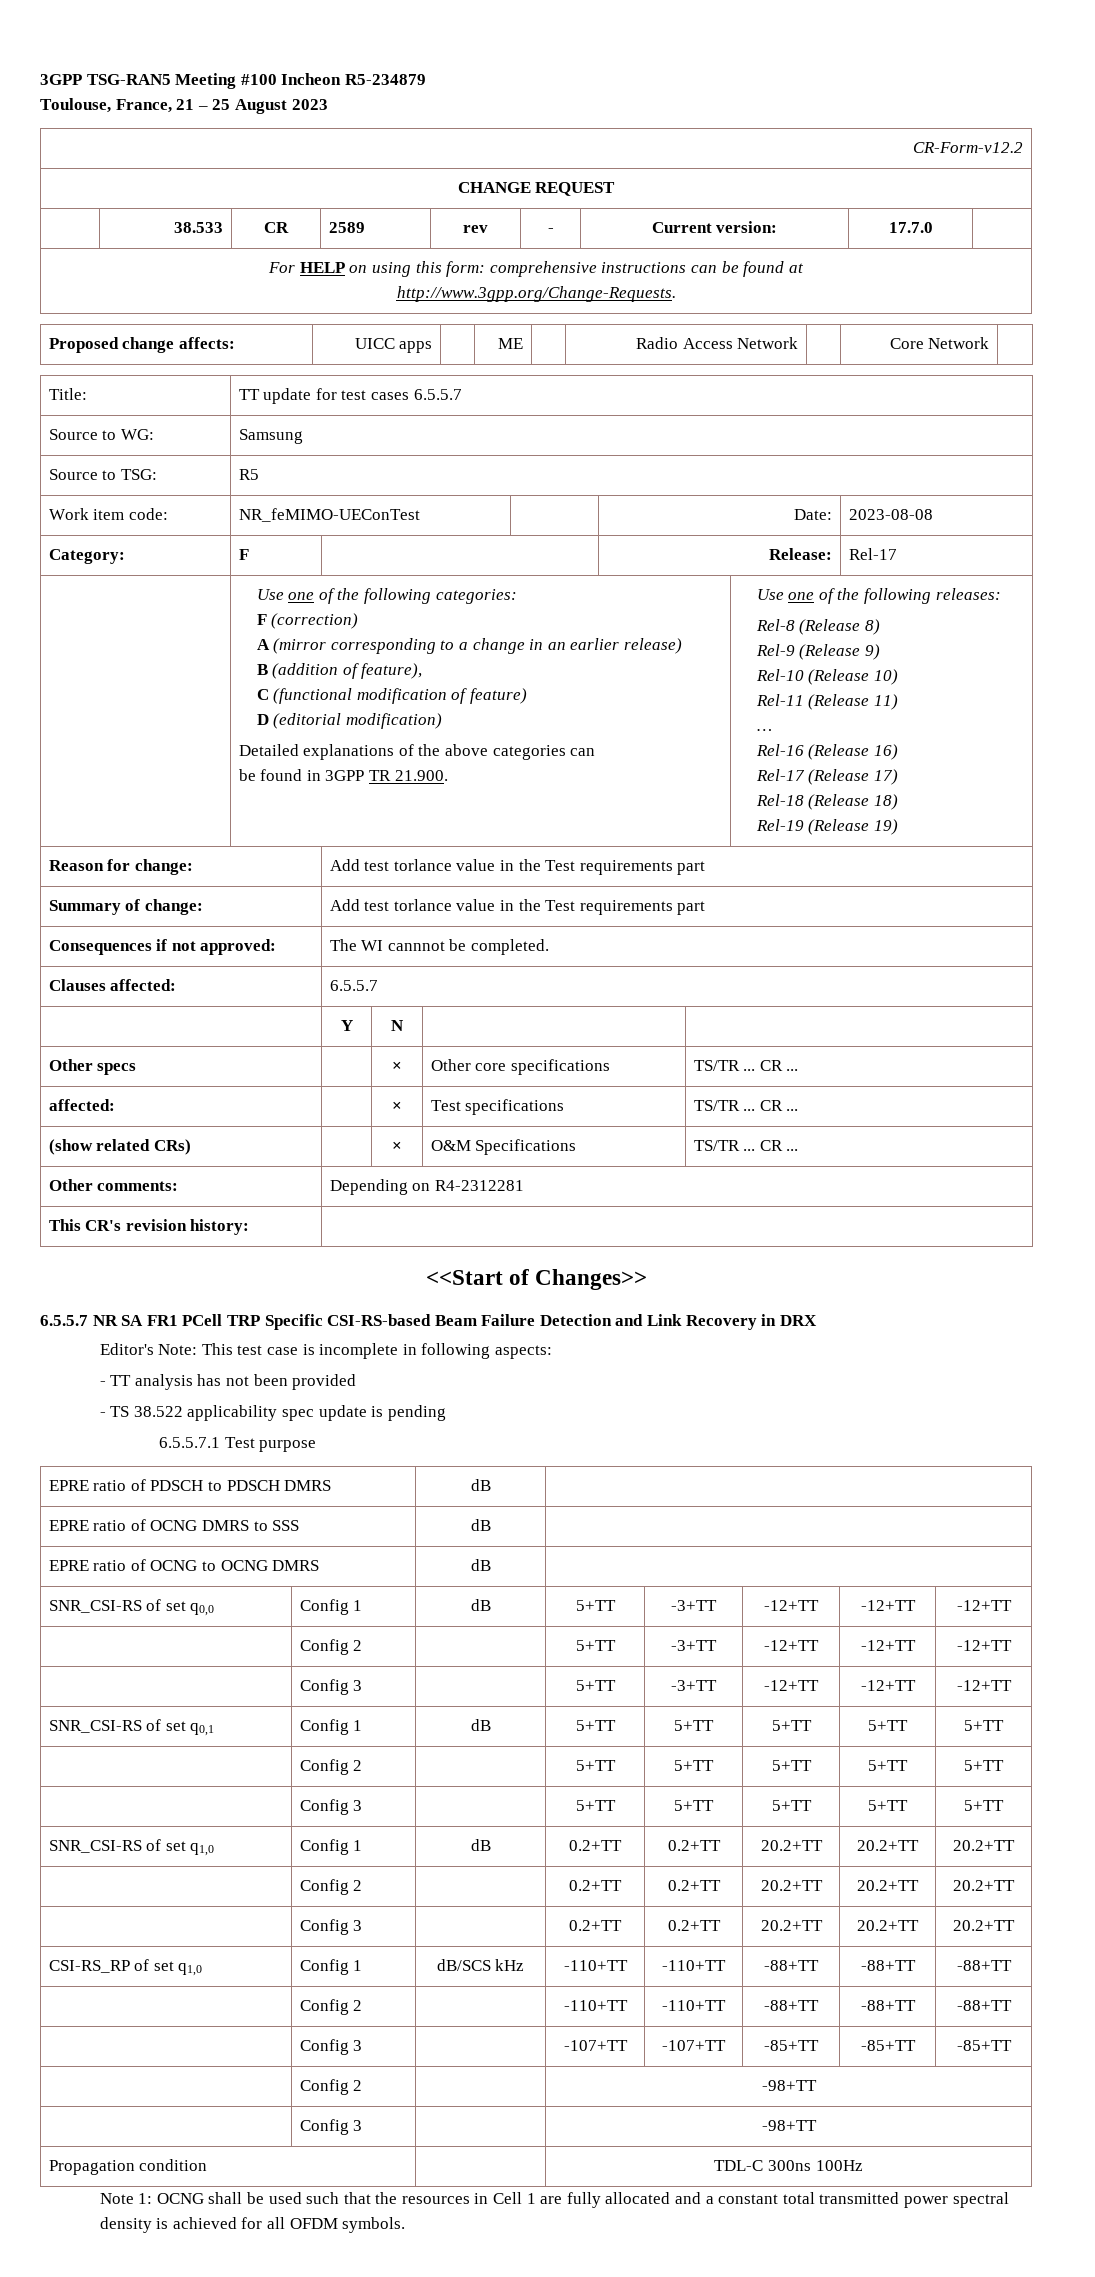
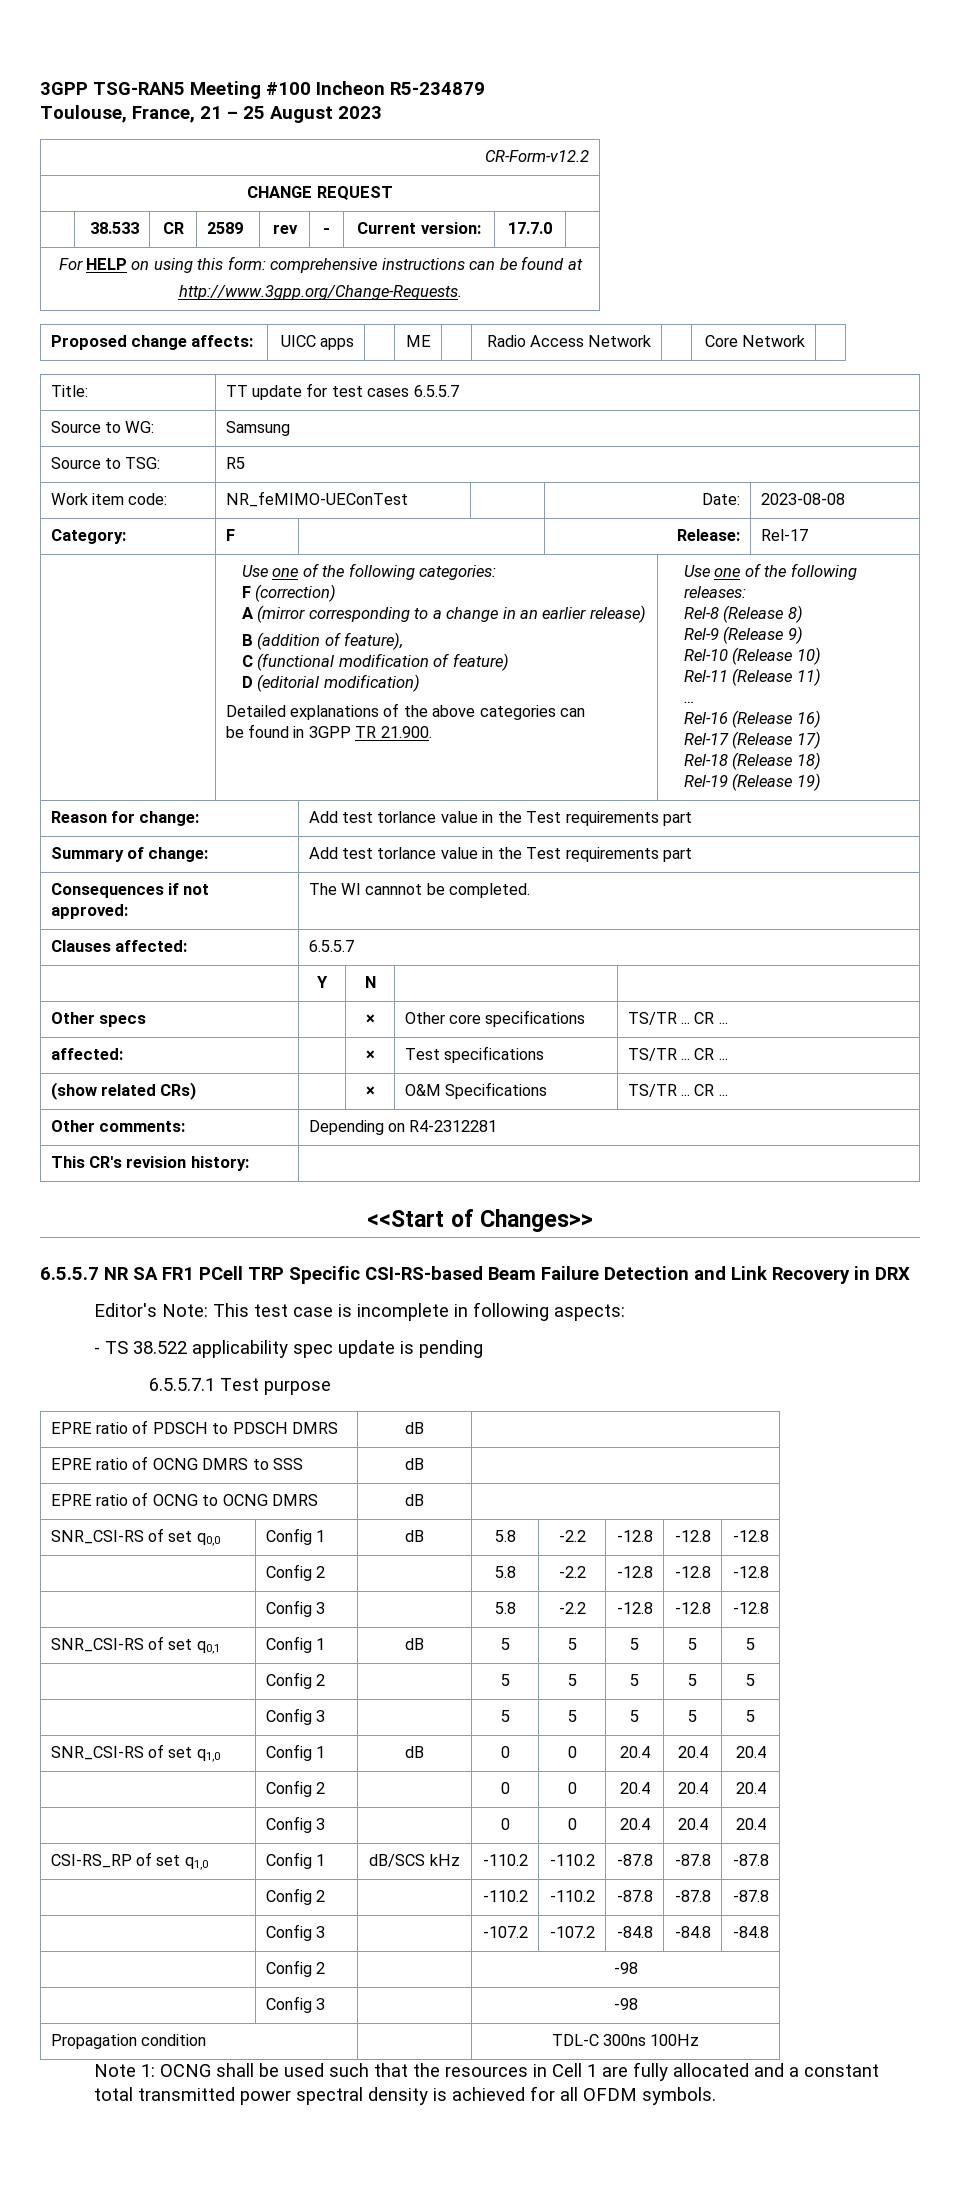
- - TT analysis has not been provided
- SNR_CSI-RS of set q0,0 | Config 1 | dB | 5+TT | -3+TT | -12+TT | -12+TT | -12+TT
- | Config 2 | | 5+TT | -3+TT | -12+TT | -12+TT | -12+TT
- | Config 3 | | 5+TT | -3+TT | -12+TT | -12+TT | -12+TT
+ SNR_CSI-RS of set q0,0 | Config 1 | dB | 5.8 | -2.2 | -12.8 | -12.8 | -12.8
+ | Config 2 | | 5.8 | -2.2 | -12.8 | -12.8 | -12.8
+ | Config 3 | | 5.8 | -2.2 | -12.8 | -12.8 | -12.8
- SNR_CSI-RS of set q0,1 | Config 1 | dB | 5+TT | 5+TT | 5+TT | 5+TT | 5+TT
- | Config 2 | | 5+TT | 5+TT | 5+TT | 5+TT | 5+TT
- | Config 3 | | 5+TT | 5+TT | 5+TT | 5+TT | 5+TT
+ SNR_CSI-RS of set q0,1 | Config 1 | dB | 5 | 5 | 5 | 5 | 5
+ | Config 2 | | 5 | 5 | 5 | 5 | 5
+ | Config 3 | | 5 | 5 | 5 | 5 | 5
- SNR_CSI-RS of set q1,0 | Config 1 | dB | 0.2+TT | 0.2+TT | 20.2+TT | 20.2+TT | 20.2+TT
- | Config 2 | | 0.2+TT | 0.2+TT | 20.2+TT | 20.2+TT | 20.2+TT
- | Config 3 | | 0.2+TT | 0.2+TT | 20.2+TT | 20.2+TT | 20.2+TT
+ SNR_CSI-RS of set q1,0 | Config 1 | dB | 0 | 0 | 20.4 | 20.4 | 20.4
+ | Config 2 | | 0 | 0 | 20.4 | 20.4 | 20.4
+ | Config 3 | | 0 | 0 | 20.4 | 20.4 | 20.4
- CSI-RS_RP of set q1,0 | Config 1 | dB/SCS kHz | -110+TT | -110+TT | -88+TT | -88+TT | -88+TT
- | Config 2 | | -110+TT | -110+TT | -88+TT | -88+TT | -88+TT
- | Config 3 | | -107+TT | -107+TT | -85+TT | -85+TT | -85+TT
- | Config 2 | | -98+TT
- | Config 3 | | -98+TT
+ CSI-RS_RP of set q1,0 | Config 1 | dB/SCS kHz | -110.2 | -110.2 | -87.8 | -87.8 | -87.8
+ | Config 2 | | -110.2 | -110.2 | -87.8 | -87.8 | -87.8
+ | Config 3 | | -107.2 | -107.2 | -84.8 | -84.8 | -84.8
+ | Config 2 | | -98
+ | Config 3 | | -98

